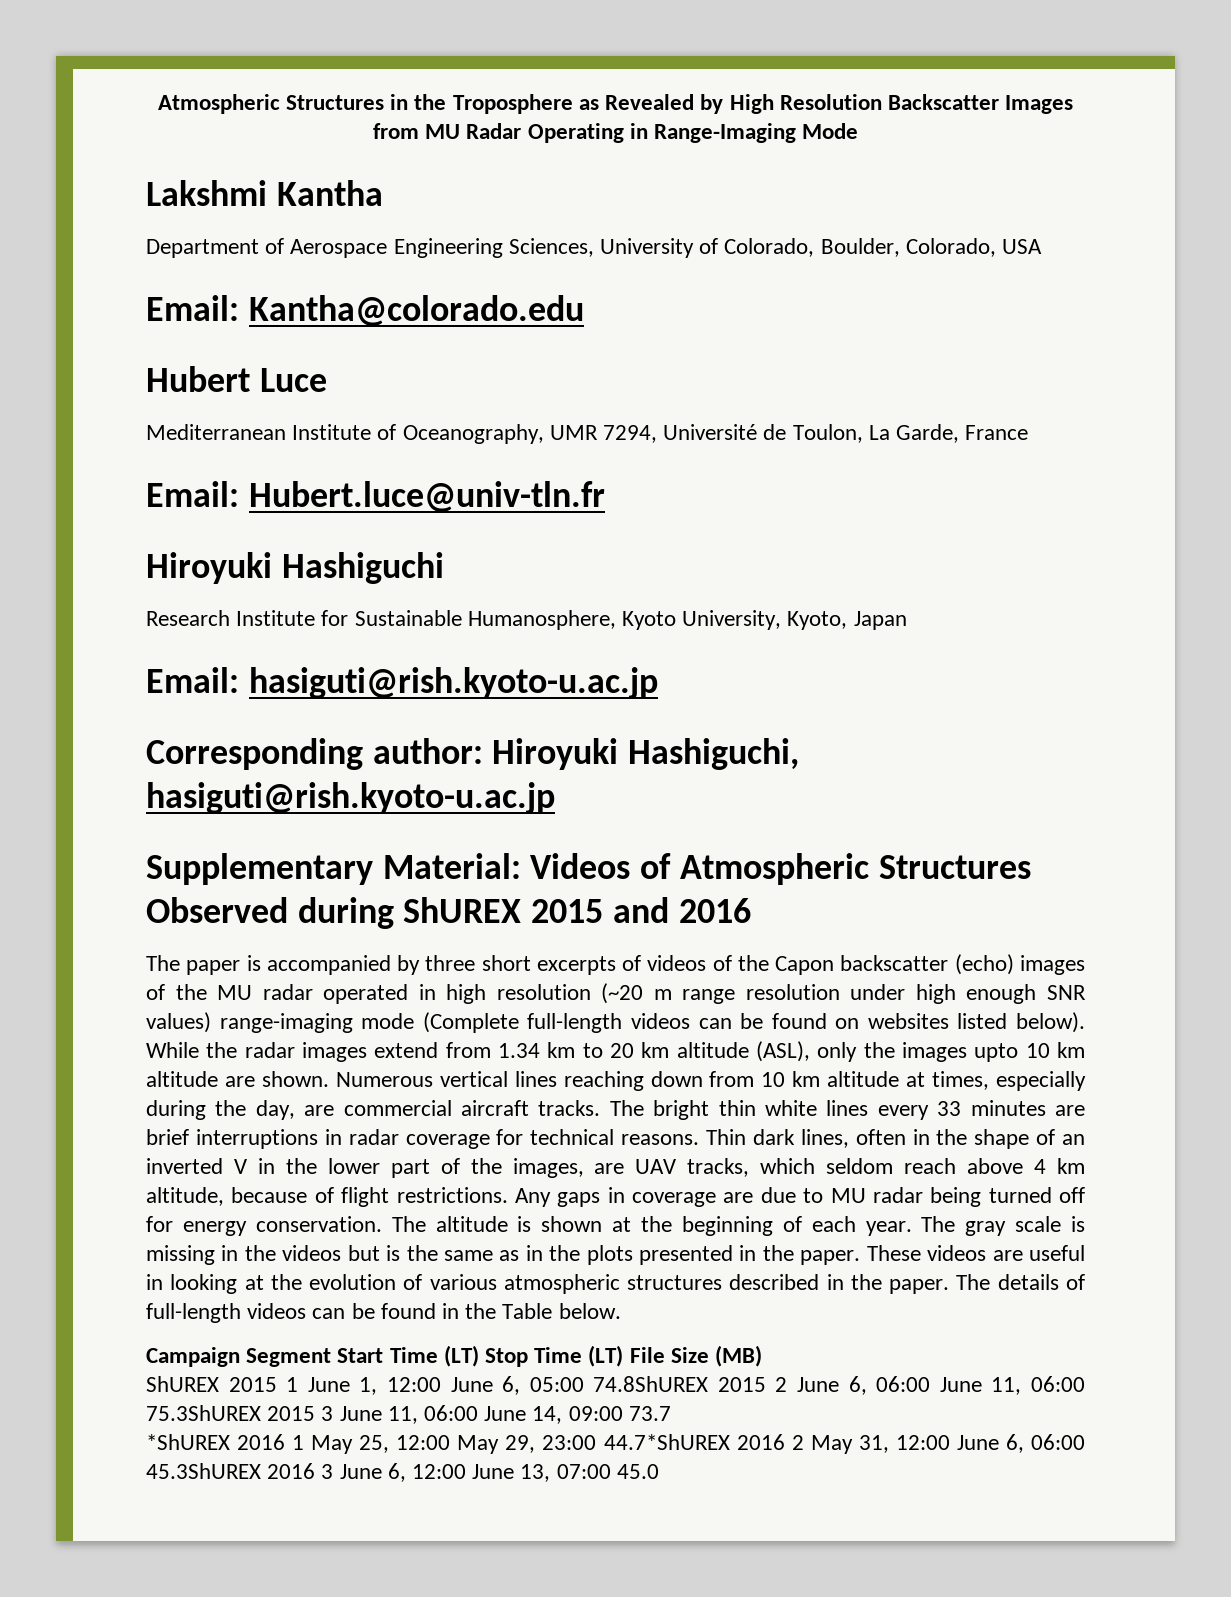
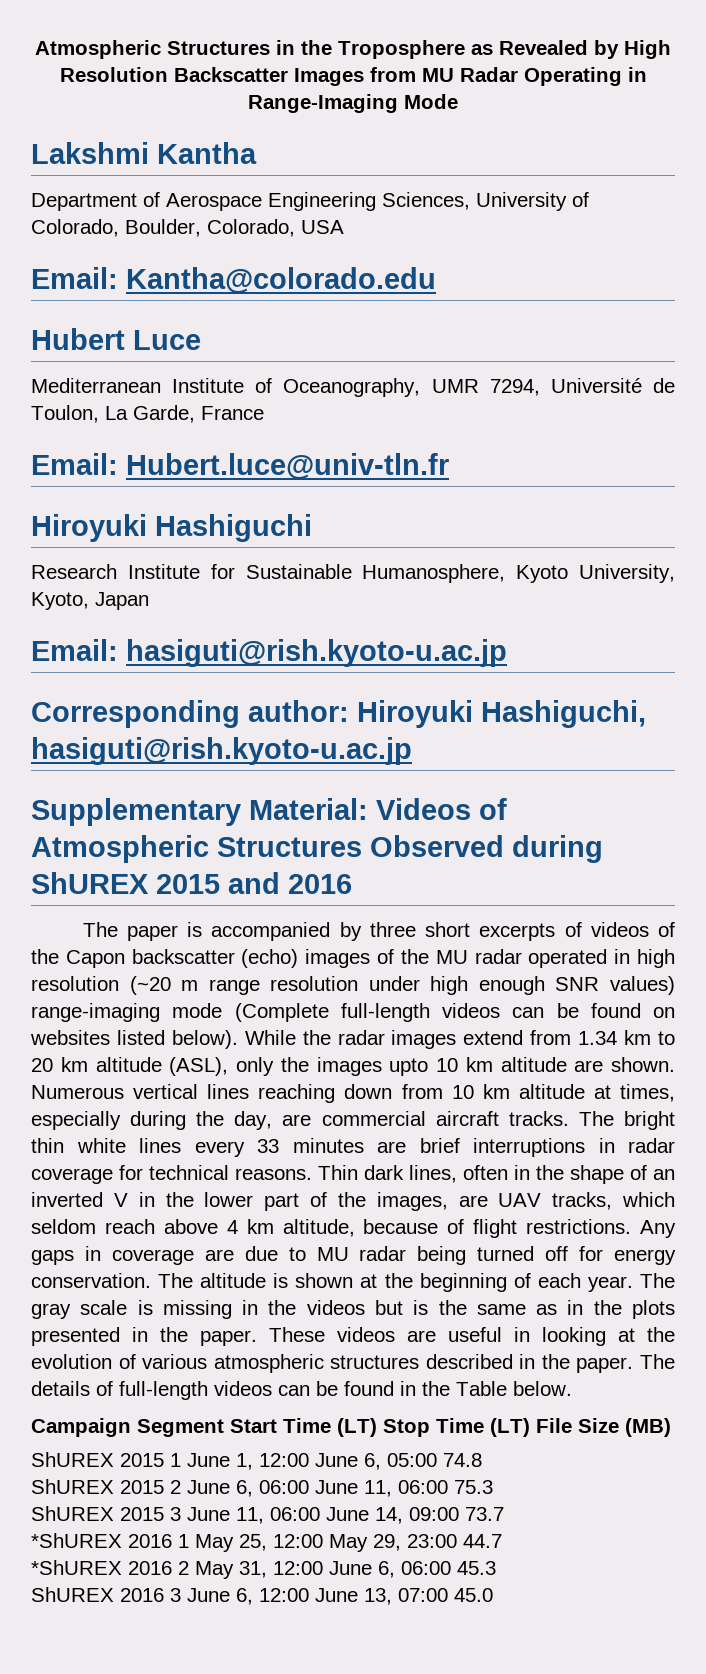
- ShUREX 2015 1 June 1, 12:00 June 6, 05:00 74.8ShUREX 2015 2 June 6, 06:00 June 11, 06:00 75.3ShUREX 2015 3 June 11, 06:00 June 14, 09:00 73.7
+ ShUREX 2015 1 June 1, 12:00 June 6, 05:00 74.8
+ ShUREX 2015 2 June 6, 06:00 June 11, 06:00 75.3
+ ShUREX 2015 3 June 11, 06:00 June 14, 09:00 73.7
- *ShUREX 2016 1 May 25, 12:00 May 29, 23:00 44.7*ShUREX 2016 2 May 31, 12:00 June 6, 06:00 45.3ShUREX 2016 3 June 6, 12:00 June 13, 07:00 45.0
+ *ShUREX 2016 1 May 25, 12:00 May 29, 23:00 44.7
+ *ShUREX 2016 2 May 31, 12:00 June 6, 06:00 45.3
+ ShUREX 2016 3 June 6, 12:00 June 13, 07:00 45.0

